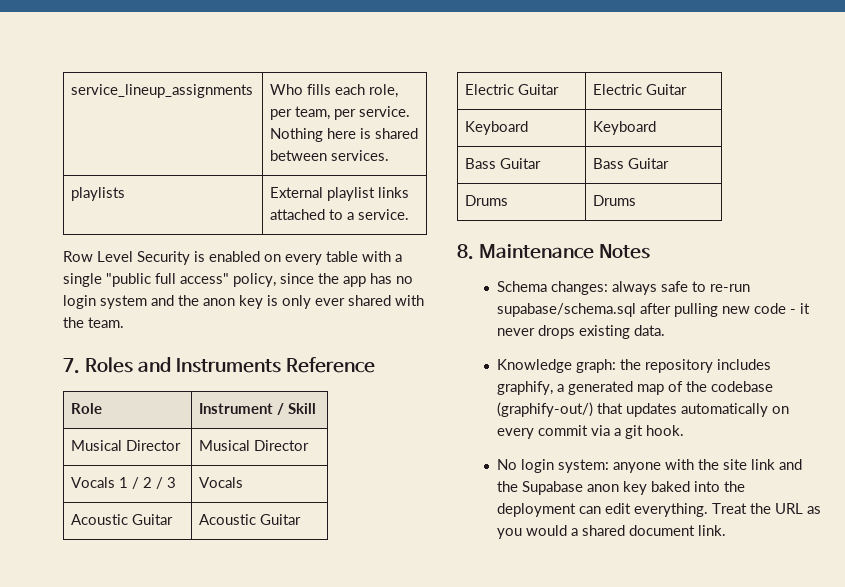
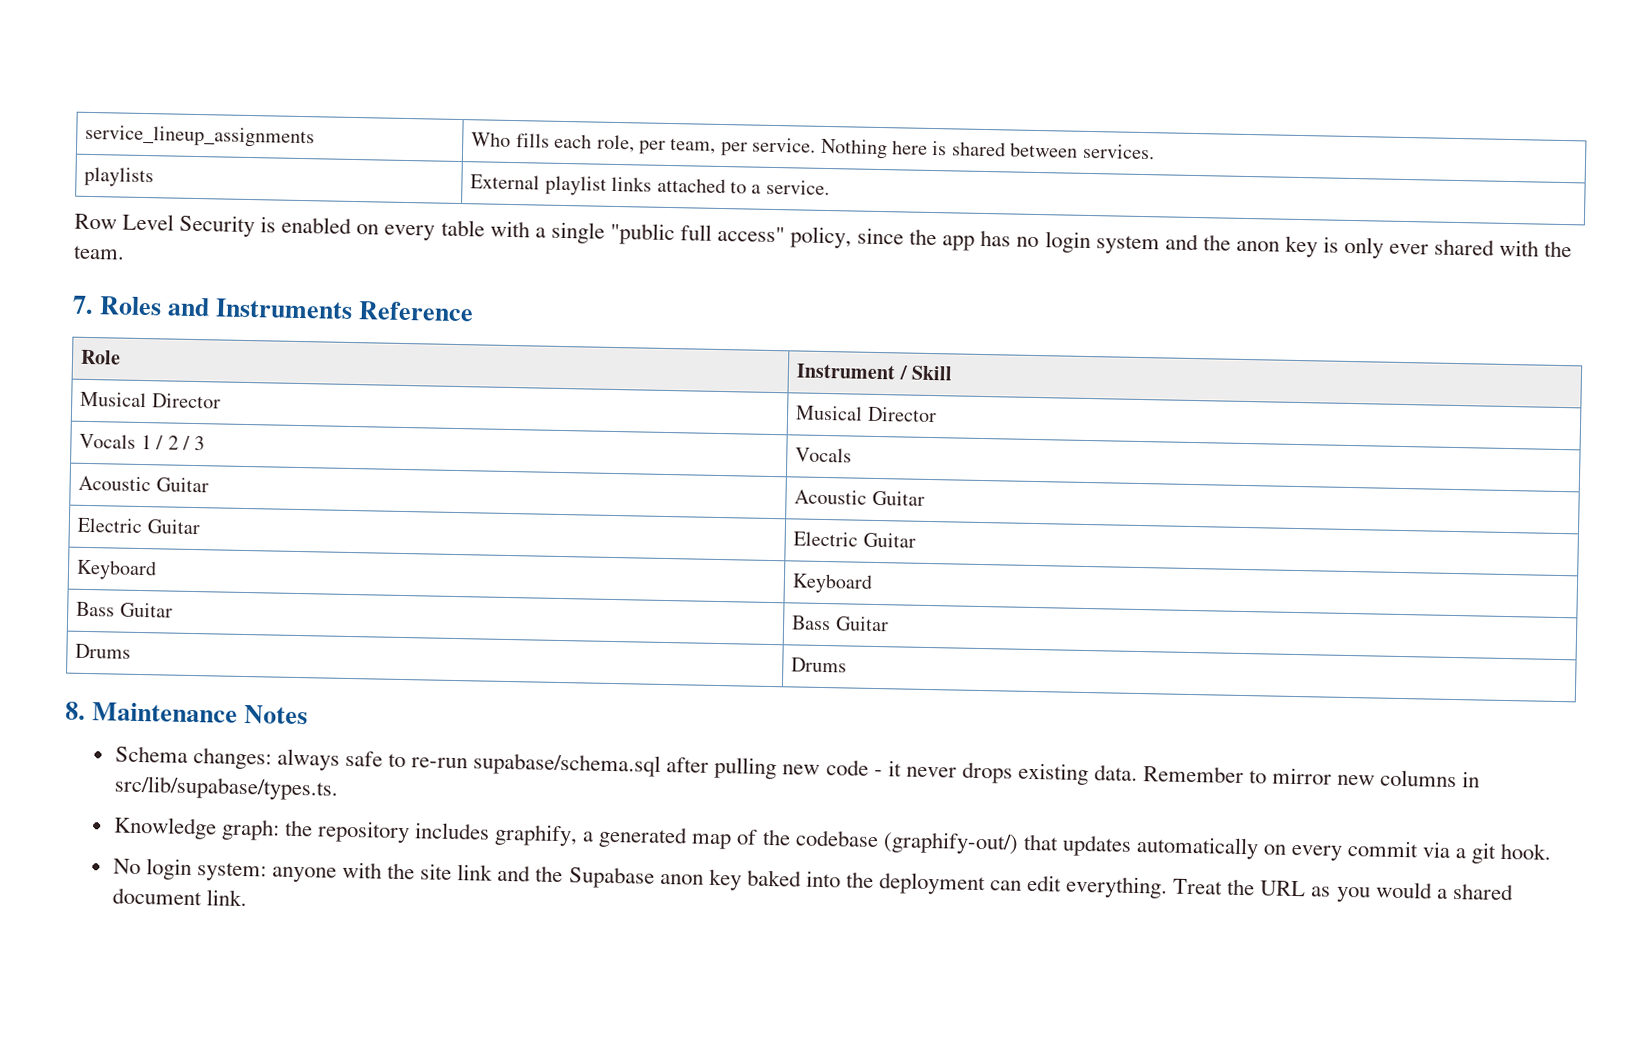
+ Remember to mirror new columns in src/lib/supabase/types.ts.

